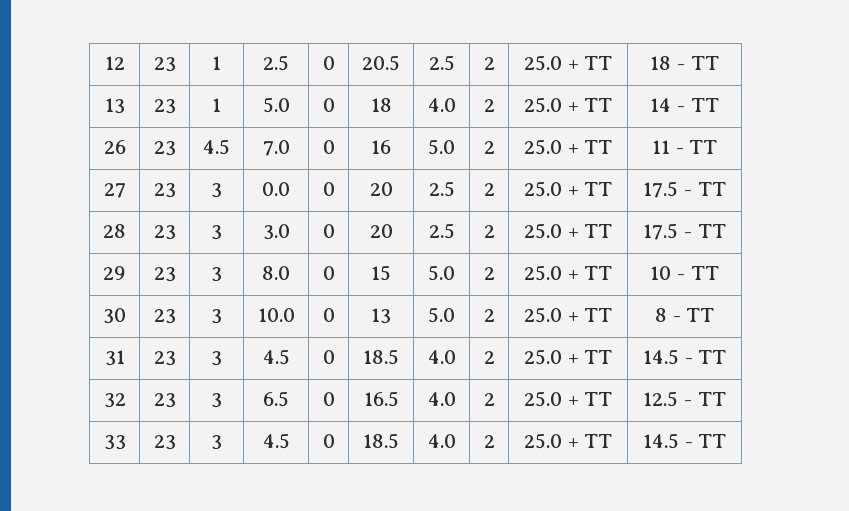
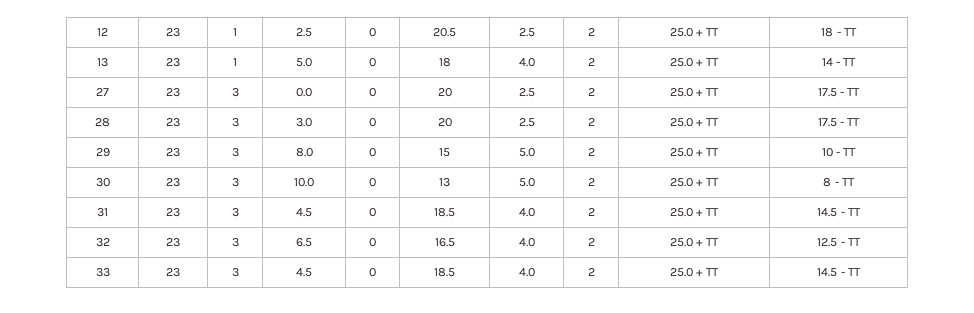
- 26 | 23 | 4.5 | 7.0 | 0 | 16 | 5.0 | 2 | 25.0 + TT | 11 - TT

